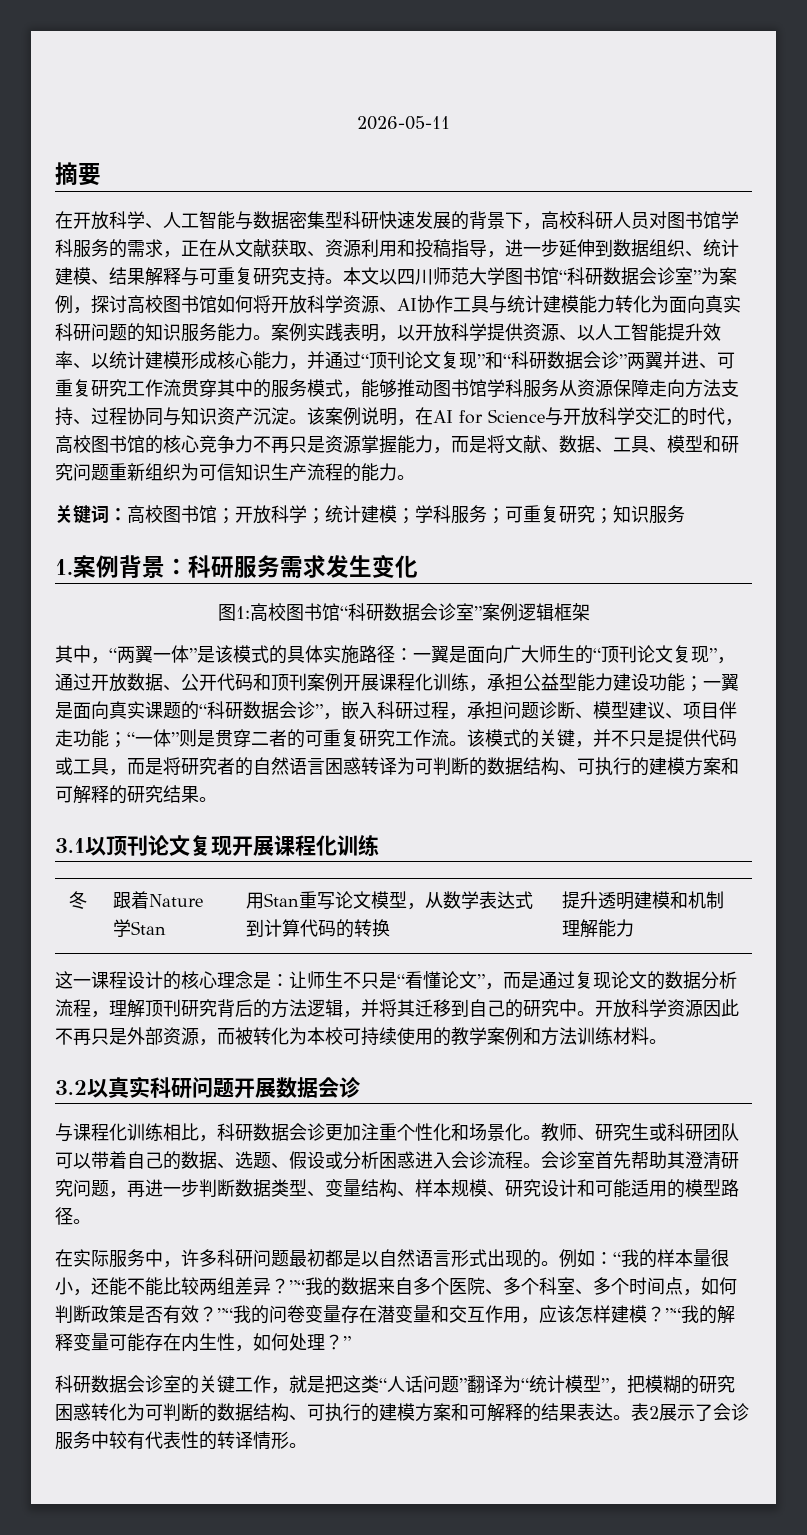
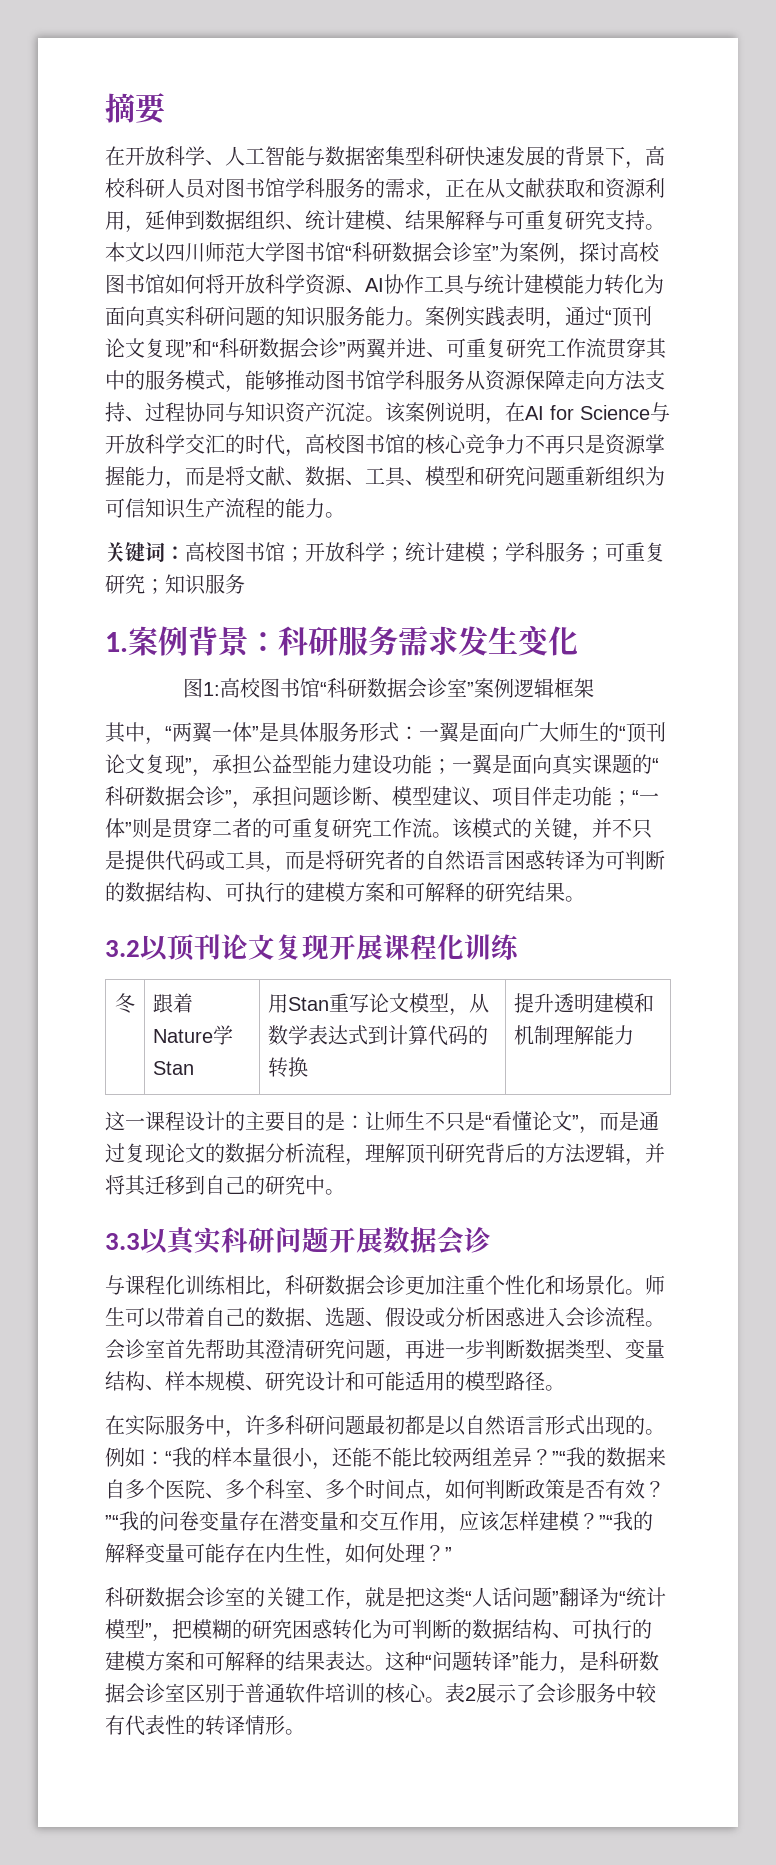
- 2026-05-11
- 在开放科学、人工智能与数据密集型科研快速发展的背景下，高校科研人员对图书馆学科服务的需求，正在从文献获取、资源利用和投稿指导，进一步延伸到数据组织、统计建模、结果解释与可重复研究支持。
+ 在开放科学、人工智能与数据密集型科研快速发展的背景下，高校科研人员对图书馆学科服务的需求，正在从文献获取和资源利用，延伸到数据组织、统计建模、结果解释与可重复研究支持。
- 案例实践表明，以开放科学提供资源、以人工智能提升效率、以统计建模形成核心能力，并通过“顶刊论文复现”和“科研数据会诊”两翼并进、可重复研究工作流贯穿其中的服务模式，能够推动图书馆学科服务从资源保障走向方法支持、过程协同与知识资产沉淀。
+ 案例实践表明，通过“顶刊论文复现”和“科研数据会诊”两翼并进、可重复研究工作流贯穿其中的服务模式，能够推动图书馆学科服务从资源保障走向方法支持、过程协同与知识资产沉淀。
- 其中，“两翼一体”是该模式的具体实施路径：一翼是面向广大师生的“顶刊论文复现”，通过开放数据、公开代码和顶刊案例开展课程化训练，承担公益型能力建设功能；一翼是面向真实课题的“科研数据会诊”，嵌入科研过程，承担问题诊断、模型建议、项目伴走功能；“一体”则是贯穿二者的可重复研究工作流。
+ 其中，“两翼一体”是具体服务形式：一翼是面向广大师生的“顶刊论文复现”，承担公益型能力建设功能；一翼是面向真实课题的“科研数据会诊”，承担问题诊断、模型建议、项目伴走功能；“一体”则是贯穿二者的可重复研究工作流。
- 3.1以顶刊论文复现开展课程化训练
+ 3.2以顶刊论文复现开展课程化训练
- 这一课程设计的核心理念是：让师生不只是“看懂论文”，而是通过复现论文的数据分析流程，理解顶刊研究背后的方法逻辑，并将其迁移到自己的研究中。开放科学资源因此不再只是外部资源，而被转化为本校可持续使用的教学案例和方法训练材料。
- 3.2以真实科研问题开展数据会诊
+ 这一课程设计的主要目的是：让师生不只是“看懂论文”，而是通过复现论文的数据分析流程，理解顶刊研究背后的方法逻辑，并将其迁移到自己的研究中。
+ 3.3以真实科研问题开展数据会诊
- 教师、研究生或科研团队可以带着自己的数据、选题、假设或分析困惑进入会诊流程。
+ 师生可以带着自己的数据、选题、假设或分析困惑进入会诊流程。
+ 这种“问题转译”能力，是科研数据会诊室区别于普通软件培训的核心。

